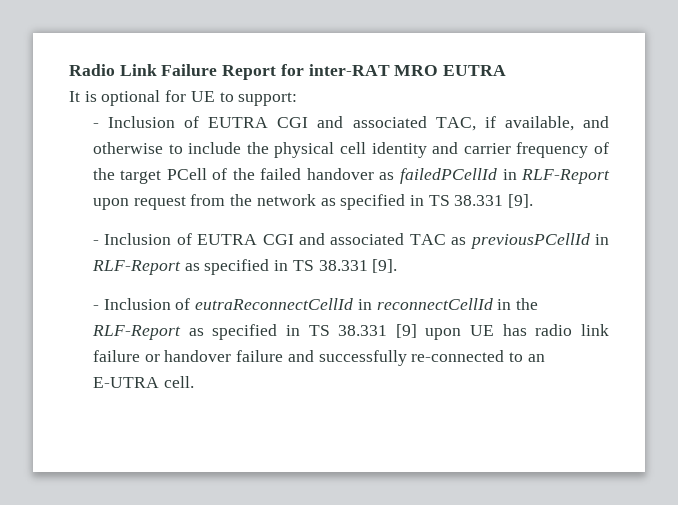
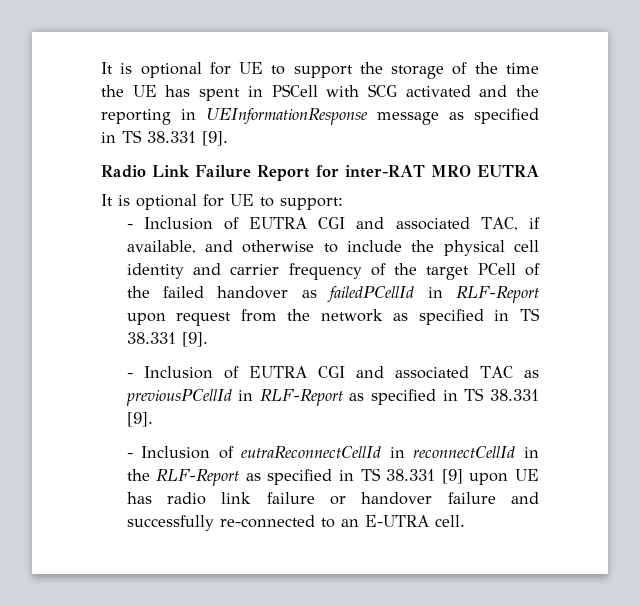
+ It is optional for UE to support the storage of the time the UE has spent in PSCell with SCG activated and the reporting in UEInformationResponse message as specified in TS 38.331 [9].

